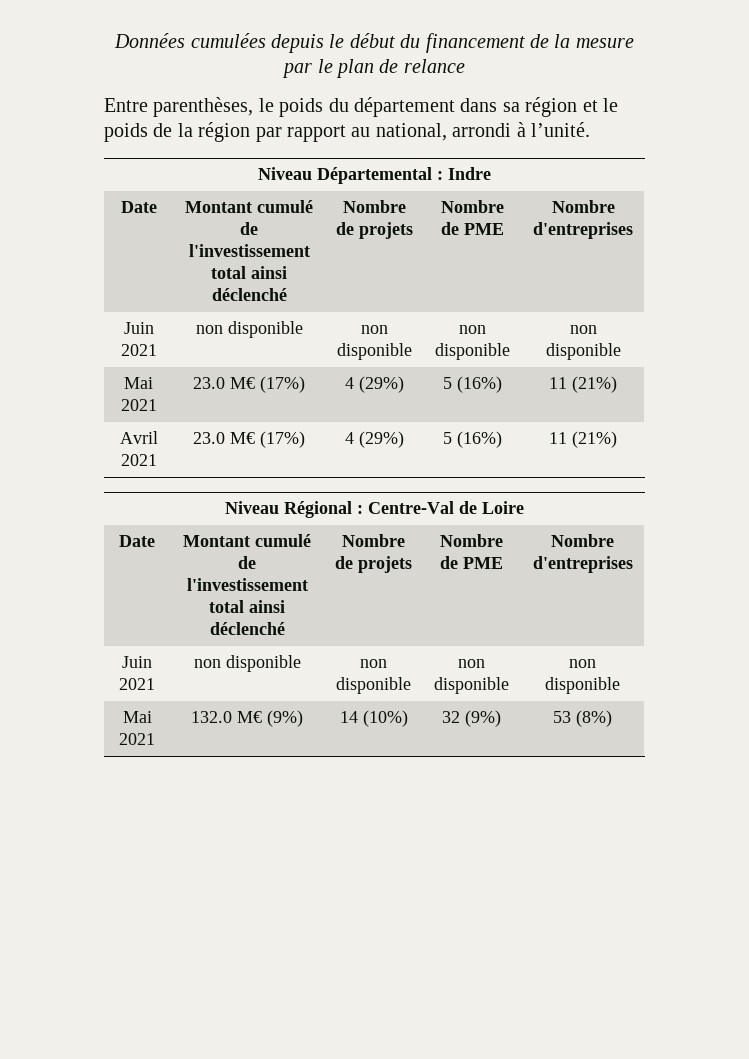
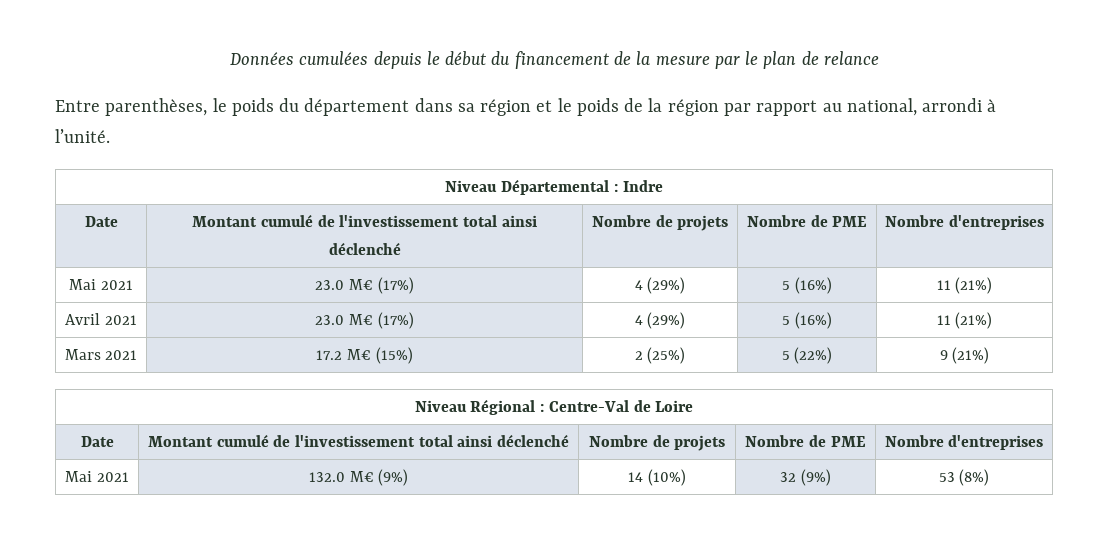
  Niveau Départemental : Indre
  Date | Montant cumulé de l'investissement total ainsi déclenché | Nombre de projets | Nombre de PME | Nombre d'entreprises
- Juin 2021 | non disponible | non disponible | non disponible | non disponible
+ Mars 2021 | 17.2 M€ (15%) | 2 (25%) | 5 (22%) | 9 (21%)
  Niveau Régional : Centre-Val de Loire
  Date | Montant cumulé de l'investissement total ainsi déclenché | Nombre de projets | Nombre de PME | Nombre d'entreprises
- Juin 2021 | non disponible | non disponible | non disponible | non disponible

